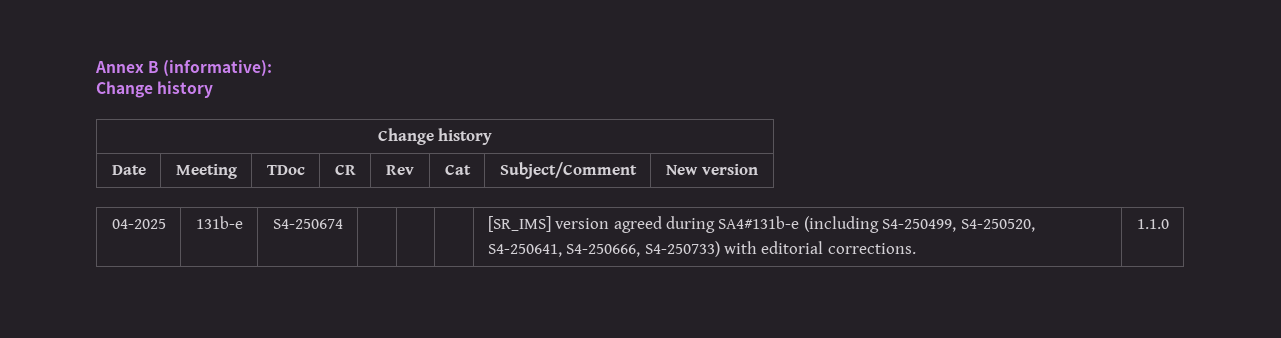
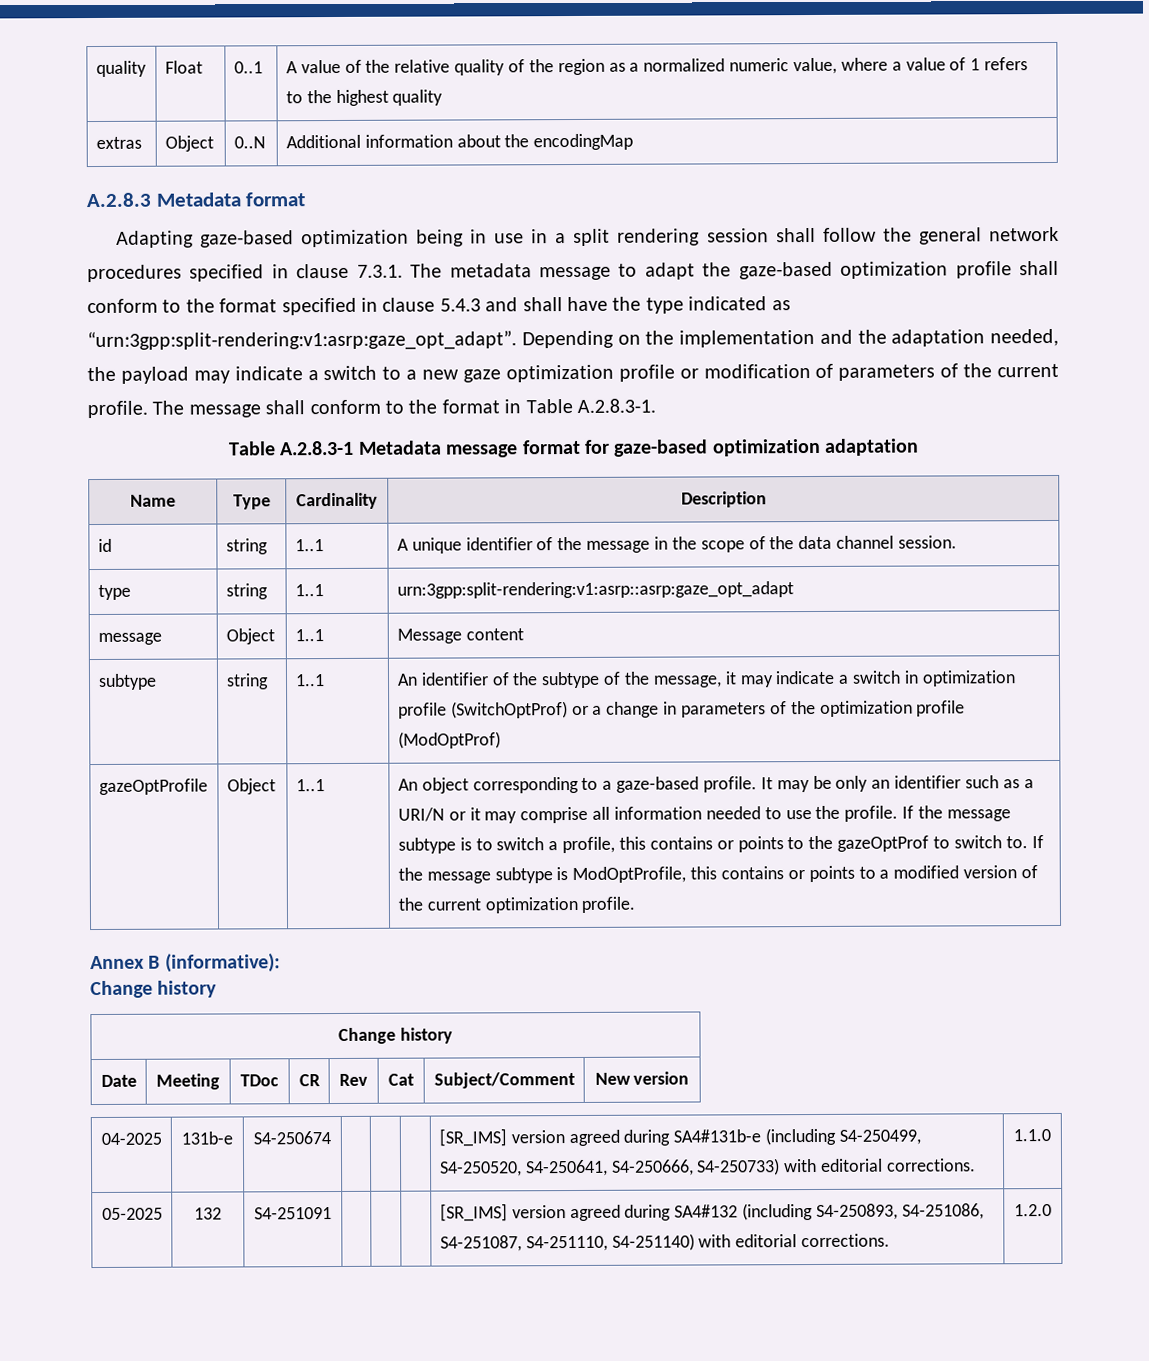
+ quality | Float | 0..1 | A value of the relative quality of the region as a normalized numeric value, where a value of 1 refers to the highest quality
+ extras | Object | 0..N | Additional information about the encodingMap
+ A.2.8.3 Metadata format
+ Adapting gaze-based optimization being in use in a split rendering session shall follow the general network procedures specified in clause 7.3.1. The metadata message to adapt the gaze-based optimization profile shall conform to the format specified in clause 5.4.3 and shall have the type indicated as “urn:3gpp:split-rendering:v1:asrp:gaze_opt_adapt”. Depending on the implementation and the adaptation needed, the payload may indicate a switch to a new gaze optimization profile or modification of parameters of the current profile. The message shall conform to the format in Table A.2.8.3-1.
+ Table A.2.8.3-1 Metadata message format for gaze-based optimization adaptation
+ Name | Type | Cardinality | Description
+ id | string | 1..1 | A unique identifier of the message in the scope of the data channel session.
+ type | string | 1..1 | urn:3gpp:split-rendering:v1:asrp::asrp:gaze_opt_adapt
+ message | Object | 1..1 | Message content
+ subtype | string | 1..1 | An identifier of the subtype of the message, it may indicate a switch in optimization profile (SwitchOptProf) or a change in parameters of the optimization profile (ModOptProf)
+ gazeOptProfile | Object | 1..1 | An object corresponding to a gaze-based profile. It may be only an identifier such as a URI/N or it may comprise all information needed to use the profile. If the message subtype is to switch a profile, this contains or points to the gazeOptProf to switch to. If the message subtype is ModOptProfile, this contains or points to a modified version of the current optimization profile.
+ 05-2025 | 132 | S4-251091 | | | | [SR_IMS] version agreed during SA4#132 (including S4-250893, S4-251086, S4-251087, S4-251110, S4-251140) with editorial corrections. | 1.2.0

